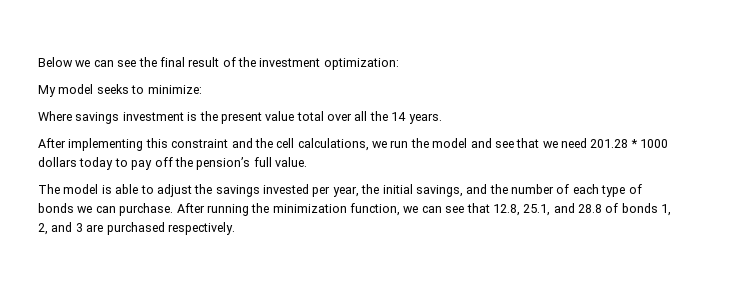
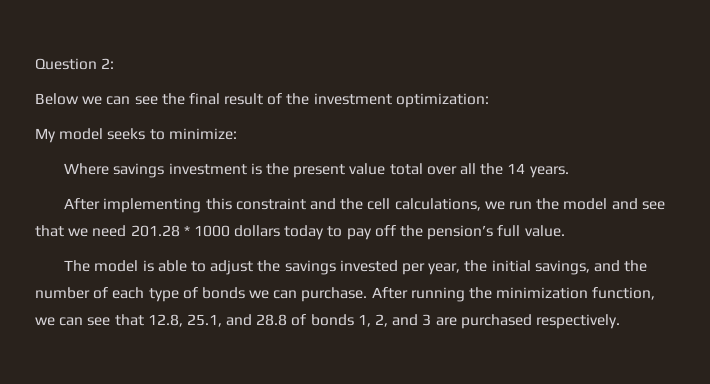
+ Question 2:

